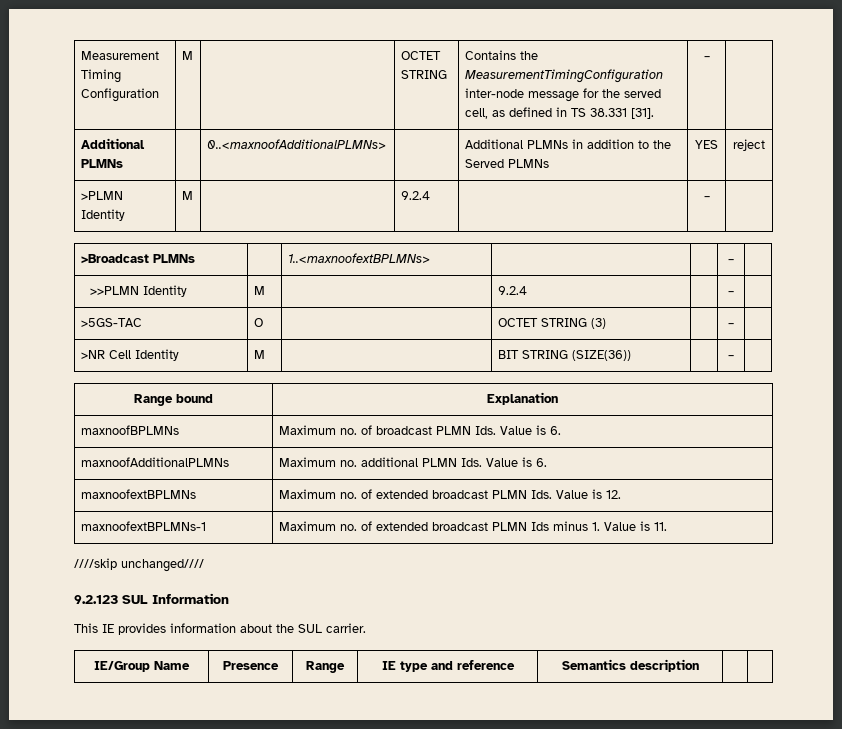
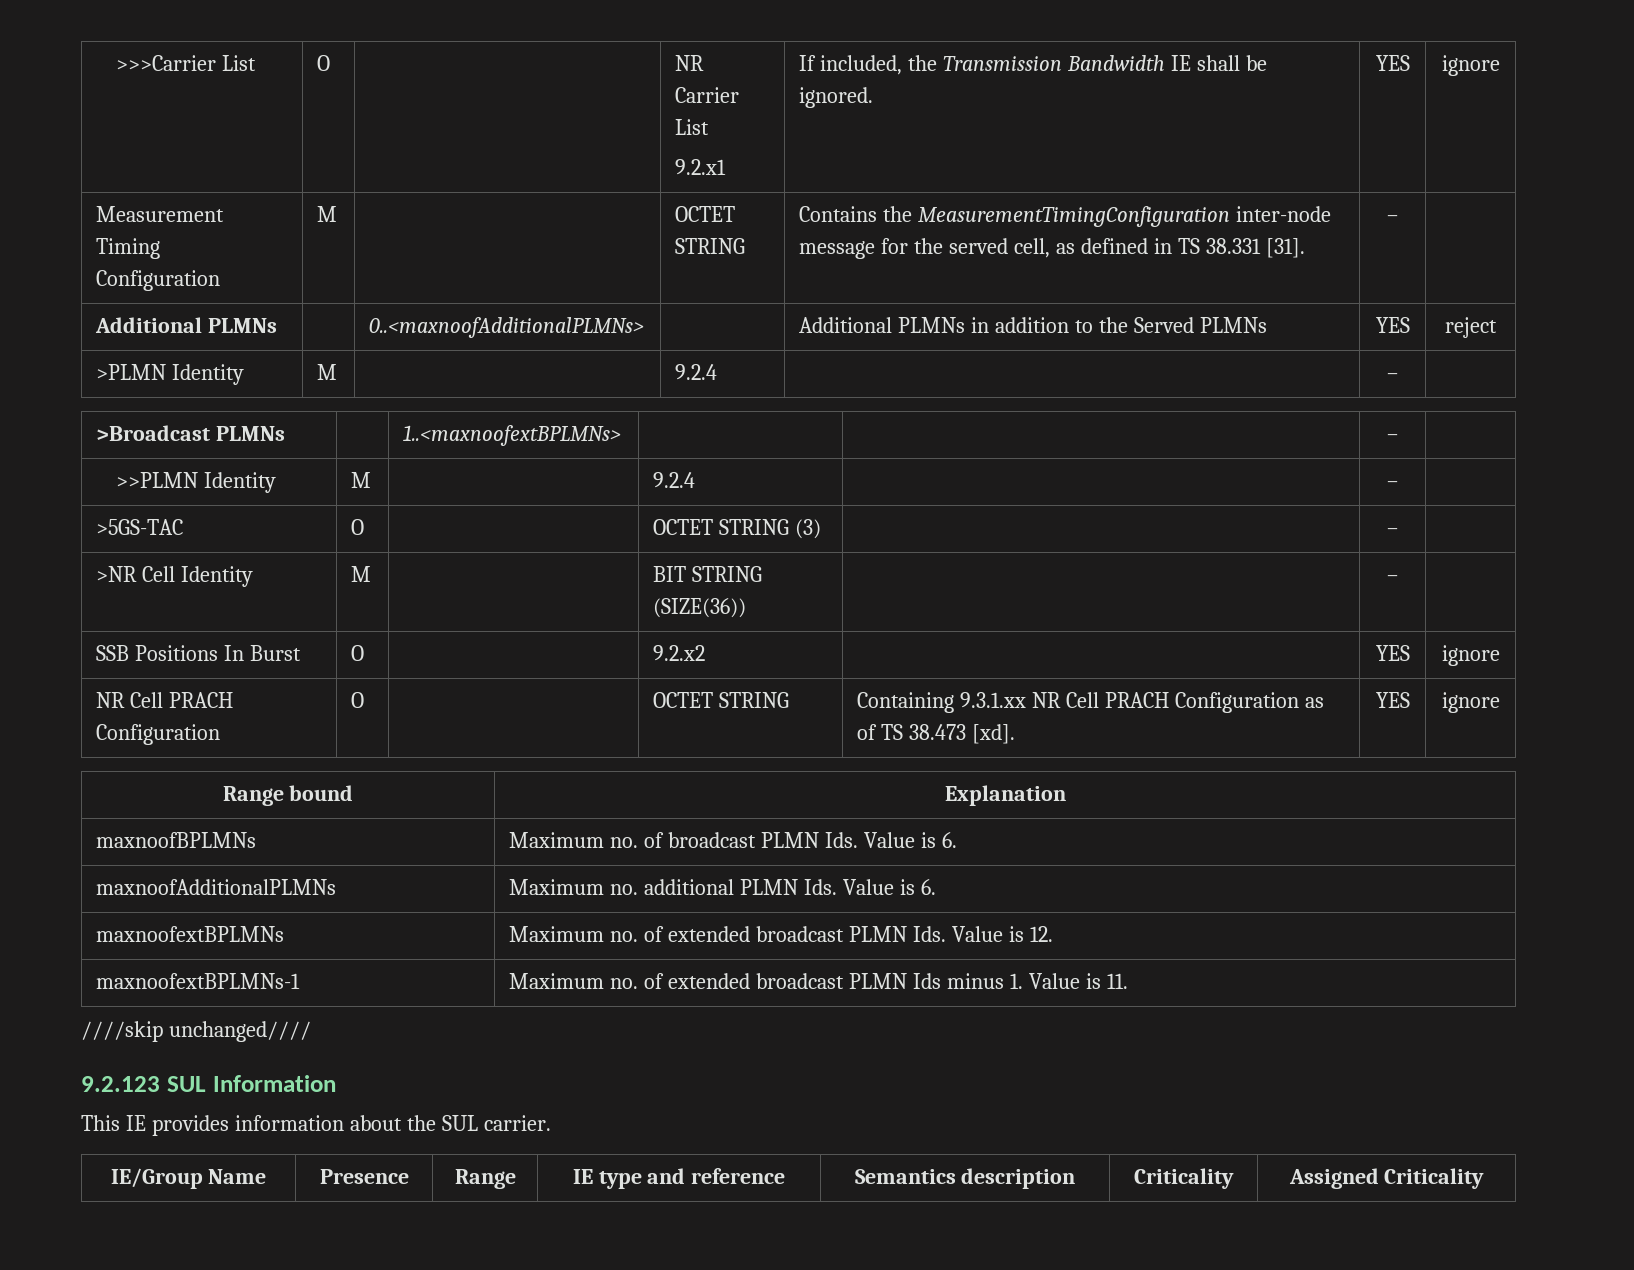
+ >>>Carrier List | O | | NR Carrier List
+ 9.2.x1 | If included, the Transmission Bandwidth IE shall be ignored. | YES | ignore
+ SSB Positions In Burst | O | | 9.2.x2 | | YES | ignore
+ NR Cell PRACH Configuration | O | | OCTET STRING | Containing 9.3.1.xx NR Cell PRACH Configuration as of TS 38.473 [xd]. | YES | ignore
- IE/Group Name | Presence | Range | IE type and reference | Semantics description | |
+ IE/Group Name | Presence | Range | IE type and reference | Semantics description | Criticality | Assigned Criticality

